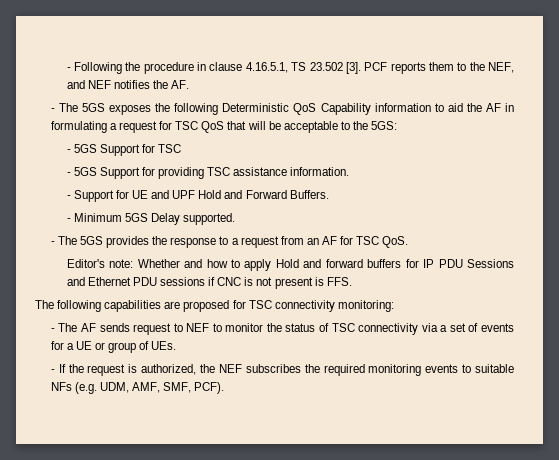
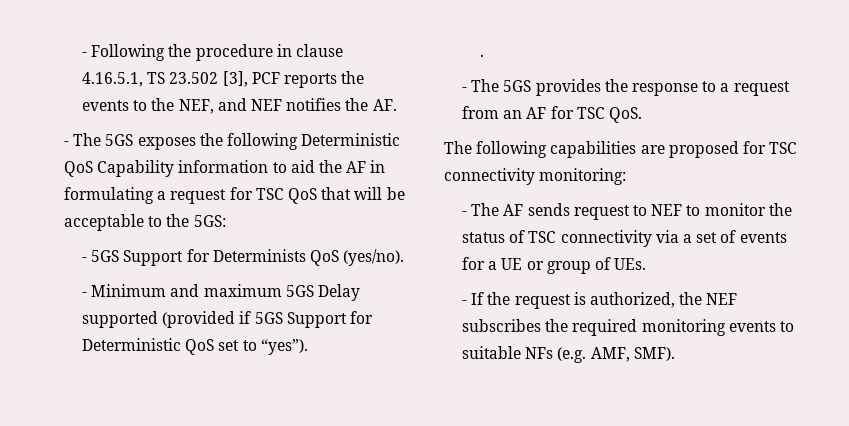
- - Following the procedure in clause 4.16.5.1, TS 23.502 [3]. PCF reports them to the NEF, and NEF notifies the AF.
+ - Following the procedure in clause 4.16.5.1, TS 23.502 [3], PCF reports the events to the NEF, and NEF notifies the AF.
- - 5GS Support for TSC
- - 5GS Support for providing TSC assistance information.
- - Support for UE and UPF Hold and Forward Buffers.
- - Minimum 5GS Delay supported.
+ - 5GS Support for Determinists QoS (yes/no).
+ - Minimum and maximum 5GS Delay supported (provided if 5GS Support for Deterministic QoS set to “yes”).
+ .
- Editor's note: Whether and how to apply Hold and forward buffers for IP PDU Sessions and Ethernet PDU sessions if CNC is not present is FFS.
- - If the request is authorized, the NEF subscribes the required monitoring events to suitable NFs (e.g. UDM, AMF, SMF, PCF).
+ - If the request is authorized, the NEF subscribes the required monitoring events to suitable NFs (e.g. AMF, SMF).

